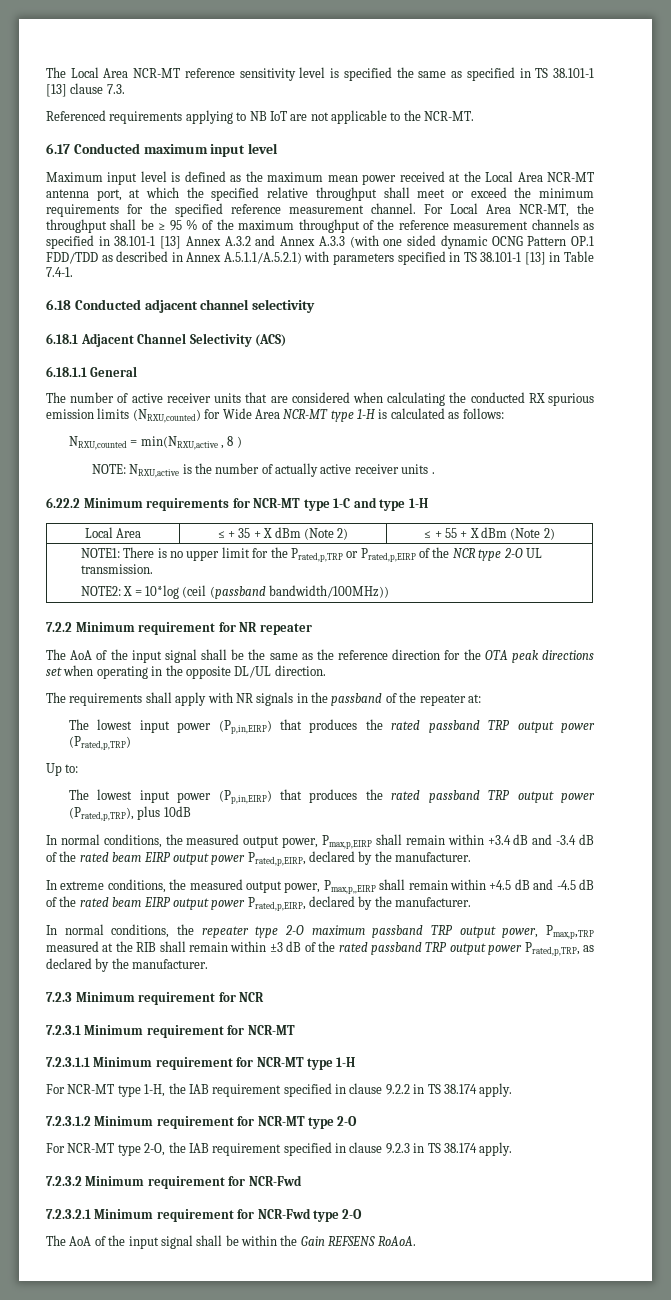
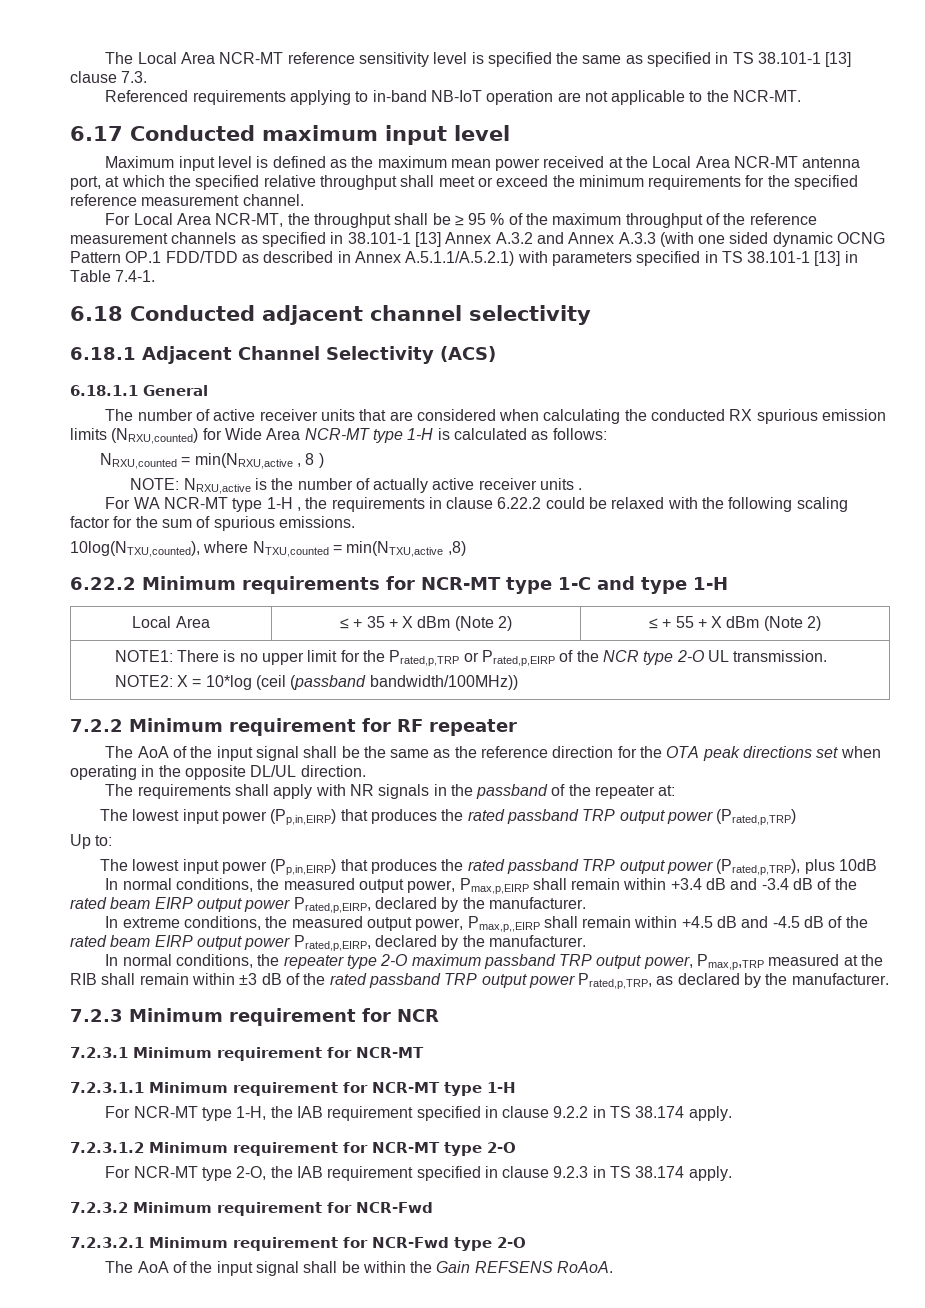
- Referenced requirements applying to NB IoT are not applicable to the NCR-MT.
+ Referenced requirements applying to in-band NB-IoT operation are not applicable to the NCR-MT.
- Maximum input level is defined as the maximum mean power received at the Local Area NCR-MT antenna port, at which the specified relative throughput shall meet or exceed the minimum requirements for the specified reference measurement channel. For Local Area NCR-MT, the throughput shall be ≥ 95 % of the maximum throughput of the reference measurement channels as specified in 38.101-1 [13] Annex A.3.2 and Annex A.3.3 (with one sided dynamic OCNG Pattern OP.1 FDD/TDD as described in Annex A.5.1.1/A.5.2.1) with parameters specified in TS 38.101-1 [13] in Table 7.4-1.
+ Maximum input level is defined as the maximum mean power received at the Local Area NCR-MT antenna port, at which the specified relative throughput shall meet or exceed the minimum requirements for the specified reference measurement channel.
+ For Local Area NCR-MT, the throughput shall be ≥ 95 % of the maximum throughput of the reference measurement channels as specified in 38.101-1 [13] Annex A.3.2 and Annex A.3.3 (with one sided dynamic OCNG Pattern OP.1 FDD/TDD as described in Annex A.5.1.1/A.5.2.1) with parameters specified in TS 38.101-1 [13] in Table 7.4-1.
+ For WA NCR-MT type 1-H , the requirements in clause 6.22.2 could be relaxed with the following scaling factor for the sum of spurious emissions.
+ 10log(NTXU,counted), where NTXU,counted = min(NTXU,active ,8)
- 7.2.2 Minimum requirement for NR repeater
+ 7.2.2 Minimum requirement for RF repeater

